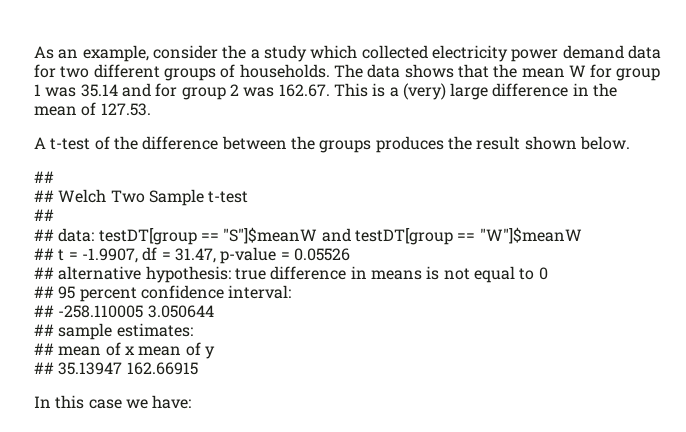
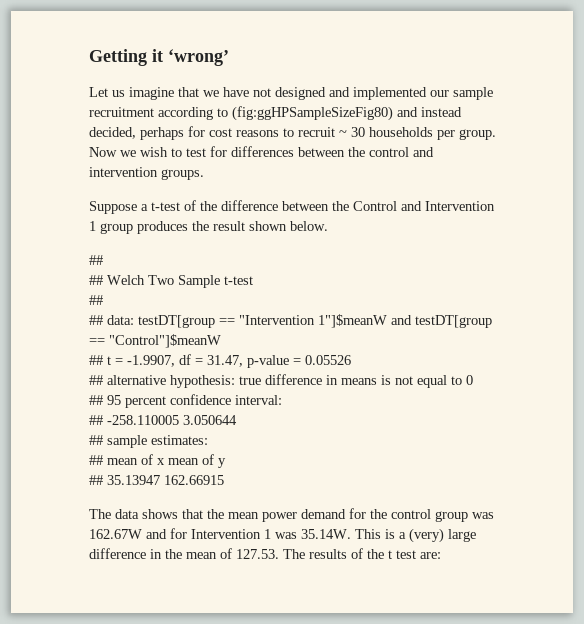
- As an example, consider the a study which collected electricity power demand data for two different groups of households. The data shows that the mean W for group 1 was 35.14 and for group 2 was 162.67. This is a (very) large difference in the mean of 127.53.
- A t-test of the difference between the groups produces the result shown below.
+ Getting it ‘wrong’
+ Let us imagine that we have not designed and implemented our sample recruitment according to (fig:ggHPSampleSizeFig80) and instead decided, perhaps for cost reasons to recruit ~ 30 households per group. Now we wish to test for differences between the control and intervention groups.
+ Suppose a t-test of the difference between the Control and Intervention 1 group produces the result shown below.
- ## data: testDT[group == "S"]$meanW and testDT[group == "W"]$meanW
+ ## data: testDT[group == "Intervention 1"]$meanW and testDT[group == "Control"]$meanW
- In this case we have:
+ The data shows that the mean power demand for the control group was 162.67W and for Intervention 1 was 35.14W. This is a (very) large difference in the mean of 127.53. The results of the t test are:

